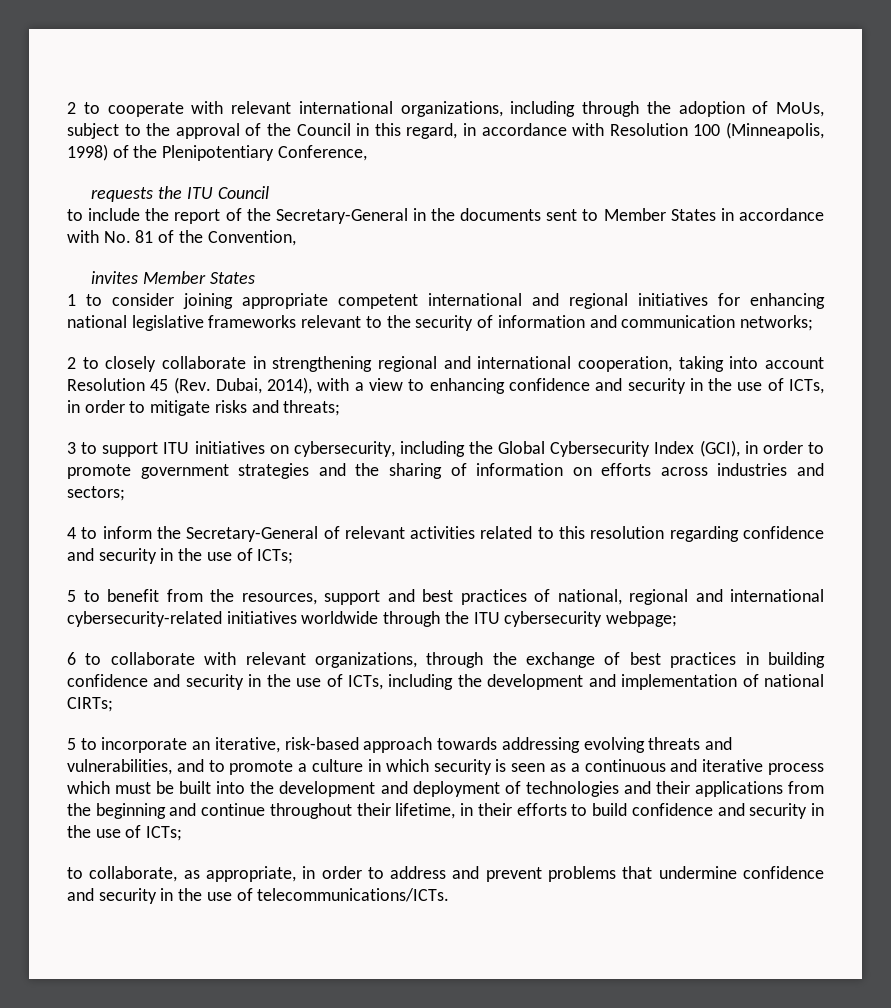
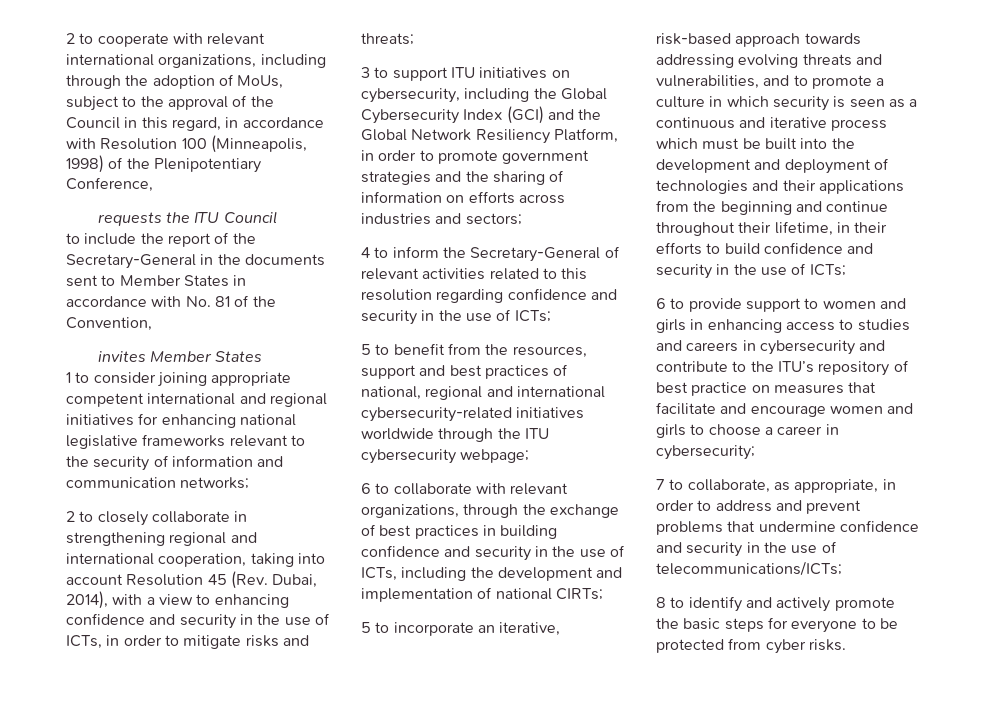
- 3 to support ITU initiatives on cybersecurity, including the Global Cybersecurity Index (GCI), in order to promote government strategies and the sharing of information on efforts across industries and sectors;
+ 3 to support ITU initiatives on cybersecurity, including the Global Cybersecurity Index (GCI) and the Global Network Resiliency Platform, in order to promote government strategies and the sharing of information on efforts across industries and sectors;
- to collaborate, as appropriate, in order to address and prevent problems that undermine confidence and security in the use of telecommunications/ICTs.
+ 6 to provide support to women and girls in enhancing access to studies and careers in cybersecurity and contribute to the ITU’s repository of best practice on measures that facilitate and encourage women and girls to choose a career in cybersecurity;
+ 7 to collaborate, as appropriate, in order to address and prevent problems that undermine confidence and security in the use of telecommunications/ICTs;
+ 8 to identify and actively promote the basic steps for everyone to be protected from cyber risks.

